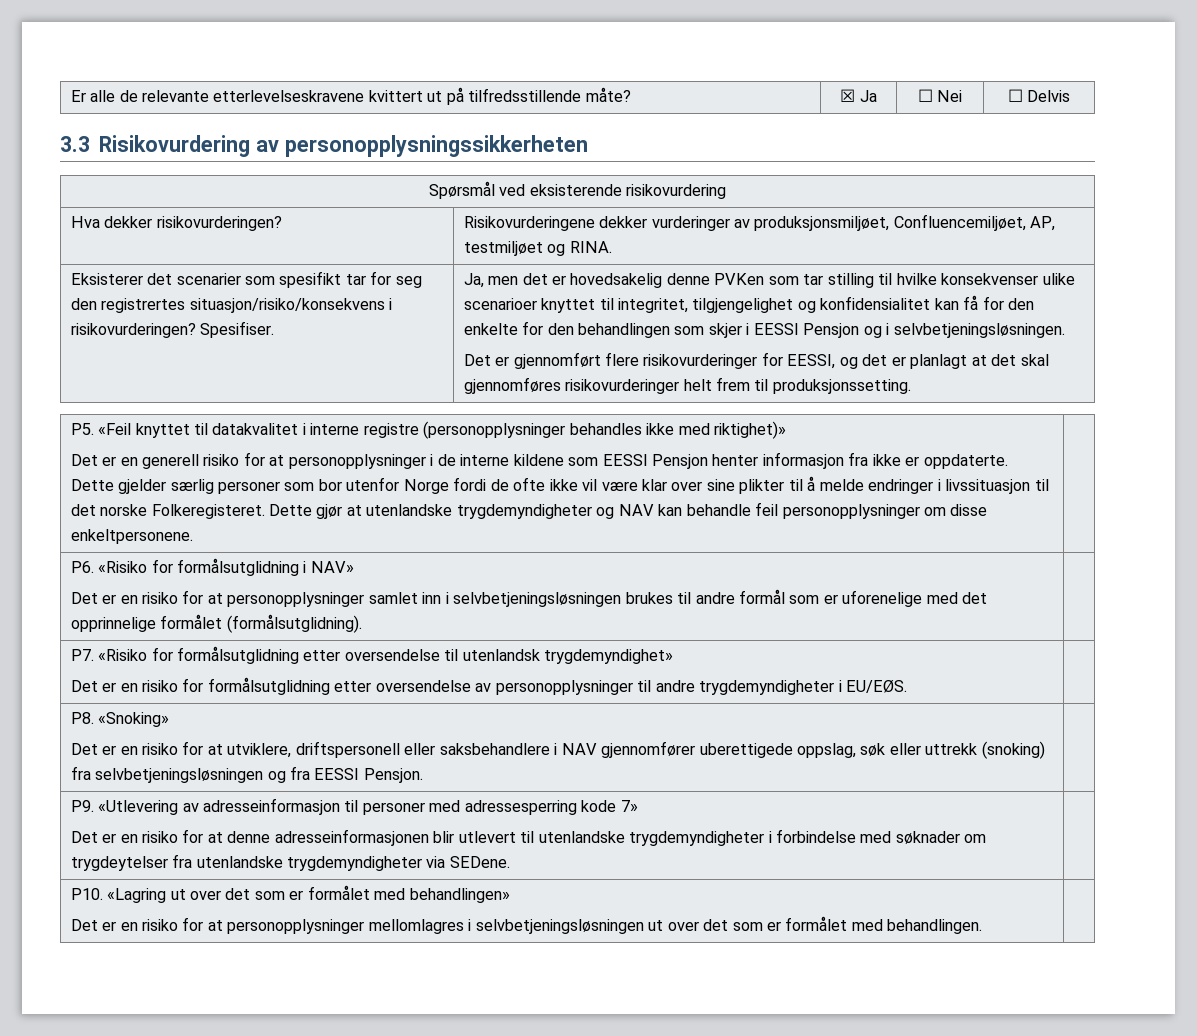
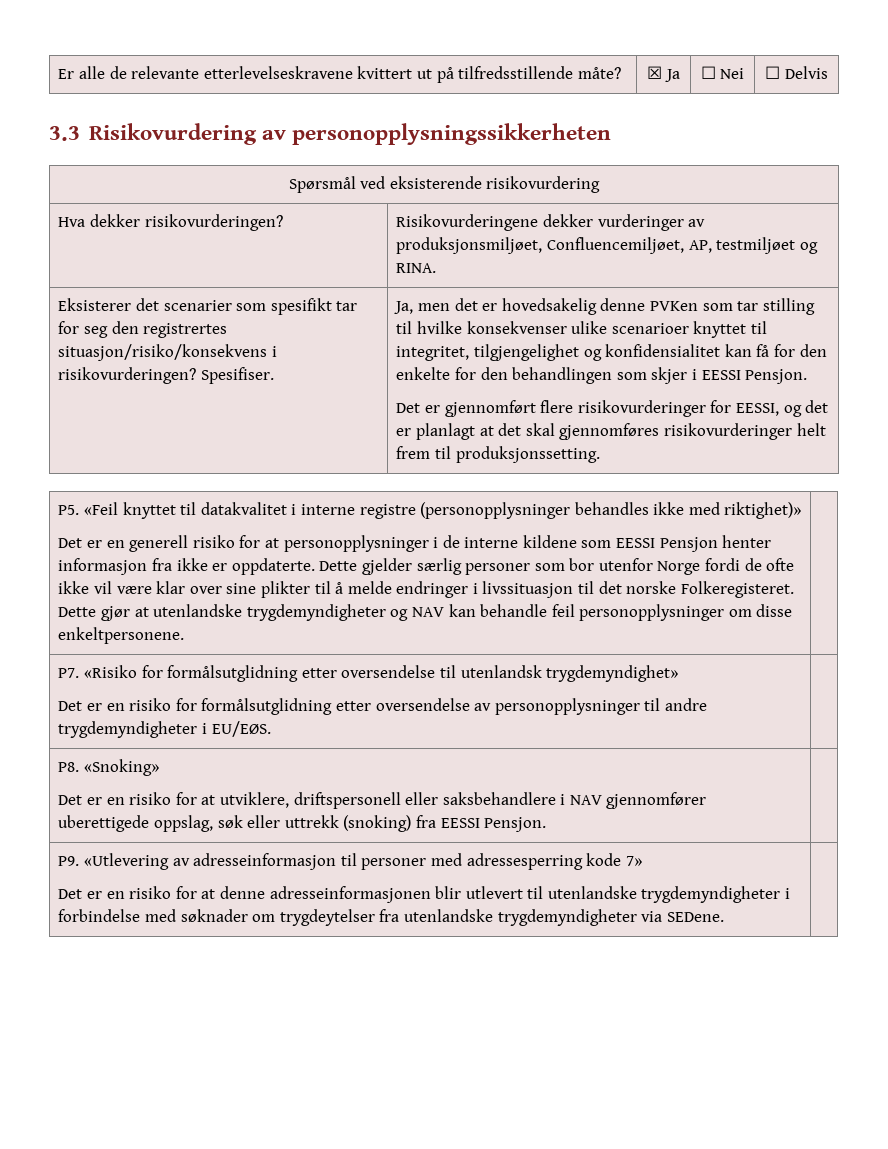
- Ja, men det er hovedsakelig denne PVKen som tar stilling til hvilke konsekvenser ulike scenarioer knyttet til integritet, tilgjengelighet og konfidensialitet kan få for den enkelte for den behandlingen som skjer i EESSI Pensjon og i selvbetjeningsløsningen.
+ Ja, men det er hovedsakelig denne PVKen som tar stilling til hvilke konsekvenser ulike scenarioer knyttet til integritet, tilgjengelighet og konfidensialitet kan få for den enkelte for den behandlingen som skjer i EESSI Pensjon.
- P6. «Risiko for formålsutglidning i NAV»
- Det er en risiko for at personopplysninger samlet inn i selvbetjeningsløsningen brukes til andre formål som er uforenelige med det opprinnelige formålet (formålsutglidning). |
  P8. «Snoking»
- Det er en risiko for at utviklere, driftspersonell eller saksbehandlere i NAV gjennomfører uberettigede oppslag, søk eller uttrekk (snoking) fra selvbetjeningsløsningen og fra EESSI Pensjon. |
+ Det er en risiko for at utviklere, driftspersonell eller saksbehandlere i NAV gjennomfører uberettigede oppslag, søk eller uttrekk (snoking) fra EESSI Pensjon. |
- P10. «Lagring ut over det som er formålet med behandlingen»
- Det er en risiko for at personopplysninger mellomlagres i selvbetjeningsløsningen ut over det som er formålet med behandlingen. |

